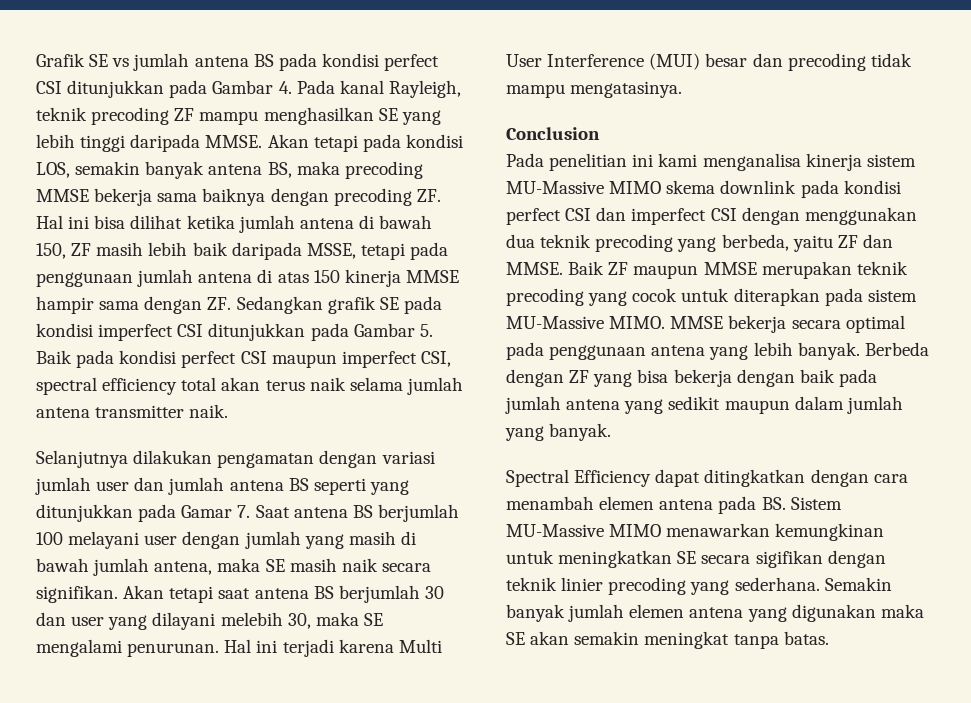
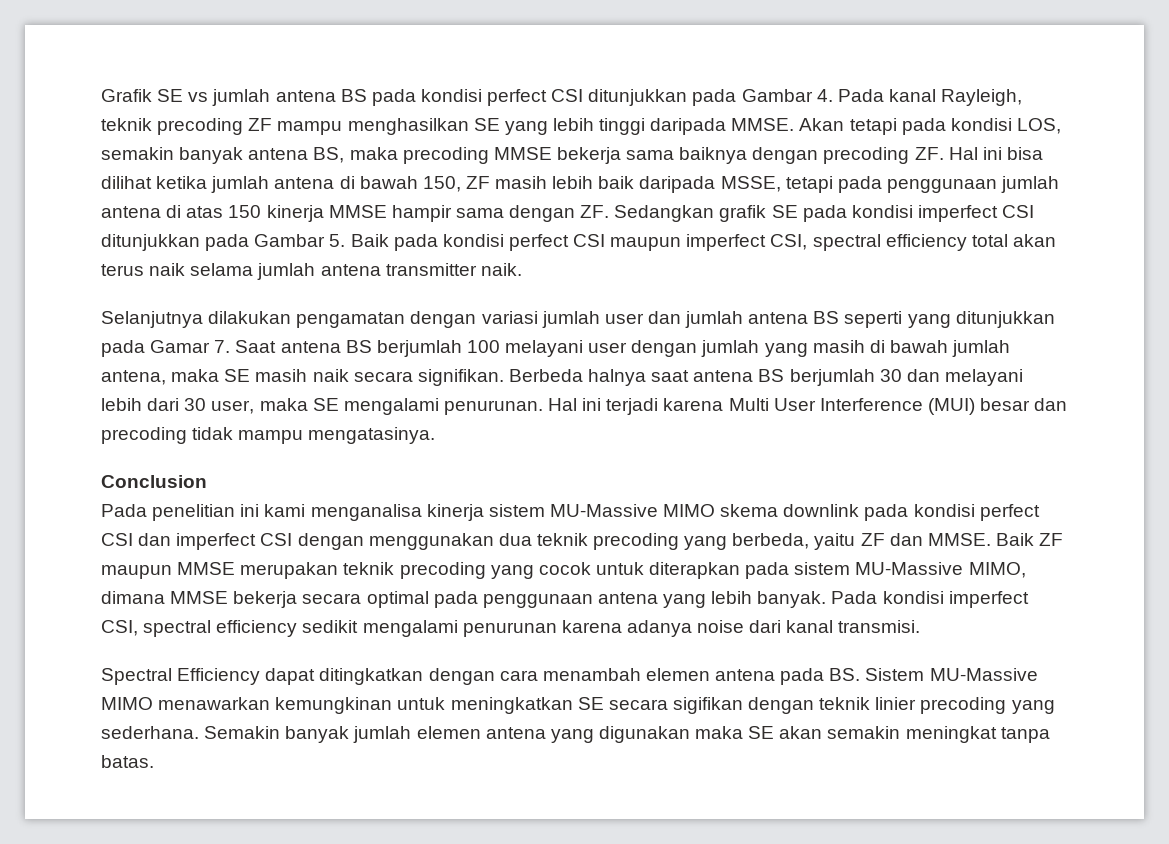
- Akan tetapi saat antena BS berjumlah 30 dan user yang dilayani melebih 30, maka SE mengalami penurunan.
+ Berbeda halnya saat antena BS berjumlah 30 dan melayani lebih dari 30 user, maka SE mengalami penurunan.
- Baik ZF maupun MMSE merupakan teknik precoding yang cocok untuk diterapkan pada sistem MU-Massive MIMO. MMSE bekerja secara optimal pada penggunaan antena yang lebih banyak.
+ Baik ZF maupun MMSE merupakan teknik precoding yang cocok untuk diterapkan pada sistem MU-Massive MIMO, dimana MMSE bekerja secara optimal pada penggunaan antena yang lebih banyak.
- Berbeda dengan ZF yang bisa bekerja dengan baik pada jumlah antena yang sedikit maupun dalam jumlah yang banyak.
+ Pada kondisi imperfect CSI, spectral efficiency sedikit mengalami penurunan karena adanya noise dari kanal transmisi.

